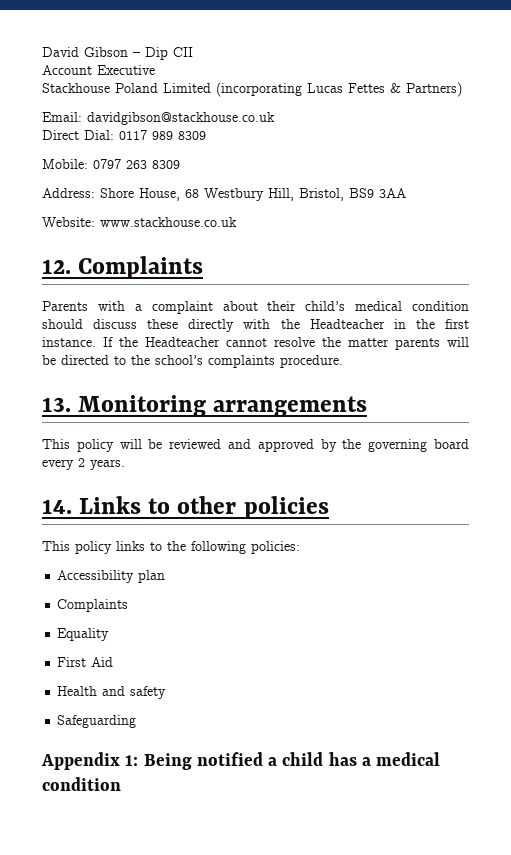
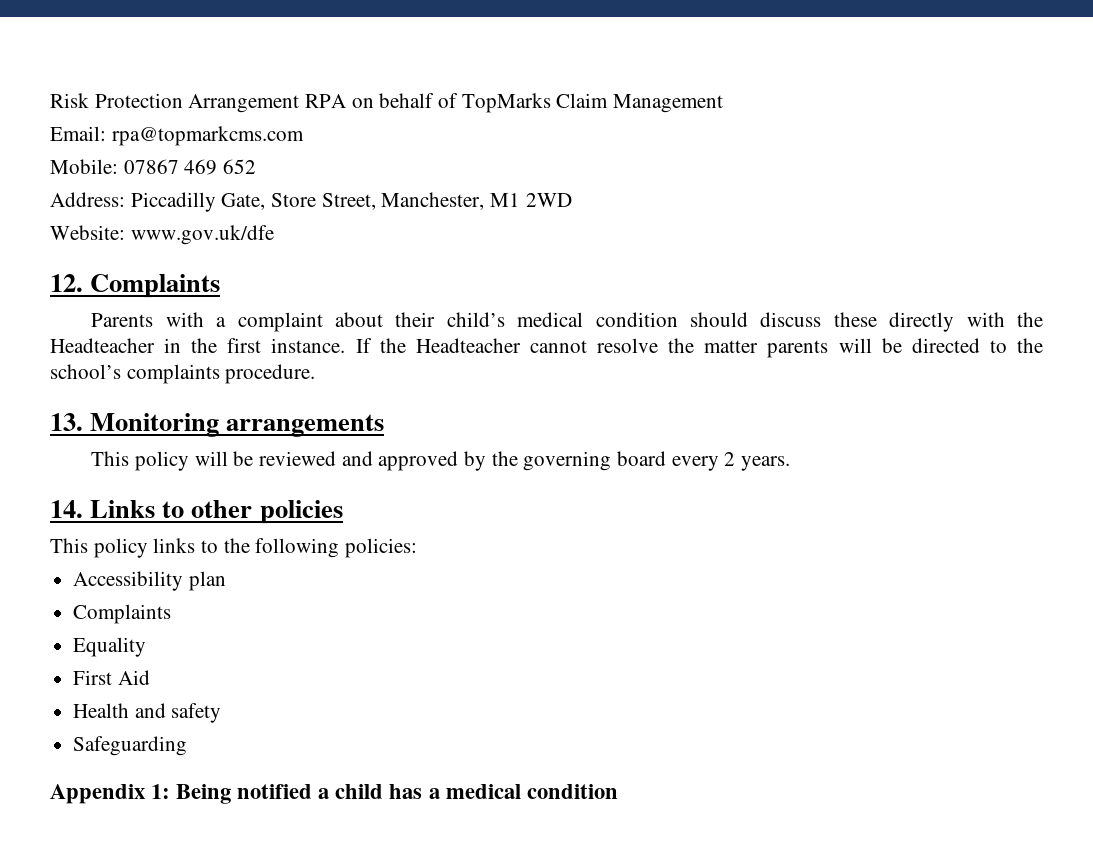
- David Gibson – Dip CII
- Account Executive
- Stackhouse Poland Limited (incorporating Lucas Fettes & Partners)
- Email: davidgibson@stackhouse.co.uk
- Direct Dial: 0117 989 8309
- Mobile: 0797 263 8309
- Address: Shore House, 68 Westbury Hill, Bristol, BS9 3AA
+ Risk Protection Arrangement RPA on behalf of TopMarks Claim Management
+ Email: rpa@topmarkcms.com
+ Mobile: 07867 469 652
+ Address: Piccadilly Gate, Store Street, Manchester, M1 2WD
- Website: www.stackhouse.co.uk
+ Website: www.gov.uk/dfe

